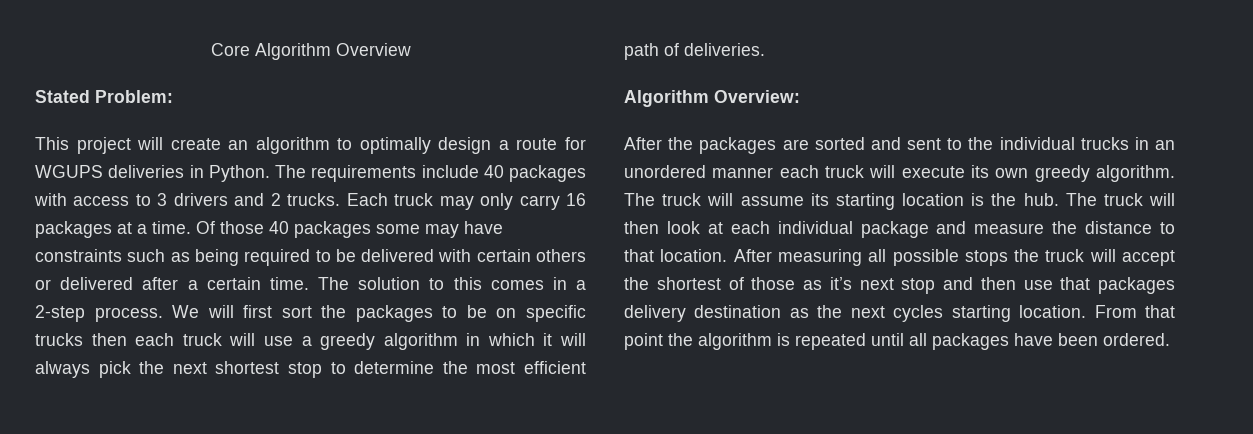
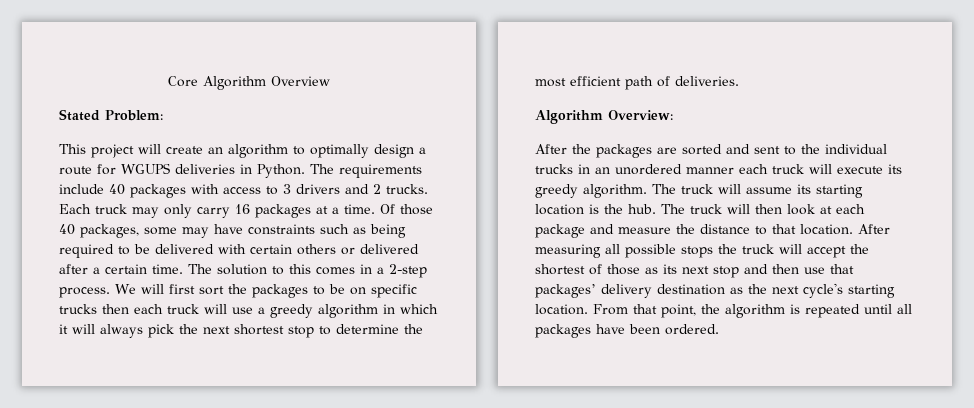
- Of those 40 packages some may have constraints such as being required to be delivered with certain others or delivered after a certain time.
+ Of those 40 packages, some may have constraints such as being required to be delivered with certain others or delivered after a certain time.
- After the packages are sorted and sent to the individual trucks in an unordered manner each truck will execute its own greedy algorithm.
+ After the packages are sorted and sent to the individual trucks in an unordered manner each truck will execute its greedy algorithm.
- The truck will then look at each individual package and measure the distance to that location.
+ The truck will then look at each package and measure the distance to that location.
- After measuring all possible stops the truck will accept the shortest of those as it’s next stop and then use that packages delivery destination as the next cycles starting location.
+ After measuring all possible stops the truck will accept the shortest of those as its next stop and then use that packages’ delivery destination as the next cycle's starting location.
- From that point the algorithm is repeated until all packages have been ordered.
+ From that point, the algorithm is repeated until all packages have been ordered.

